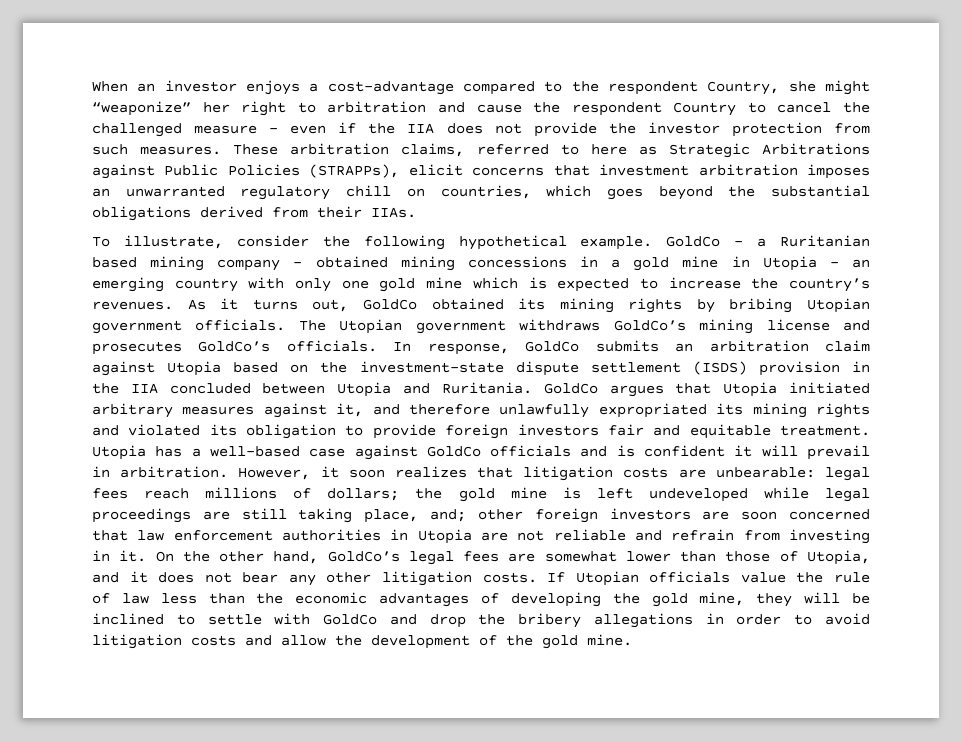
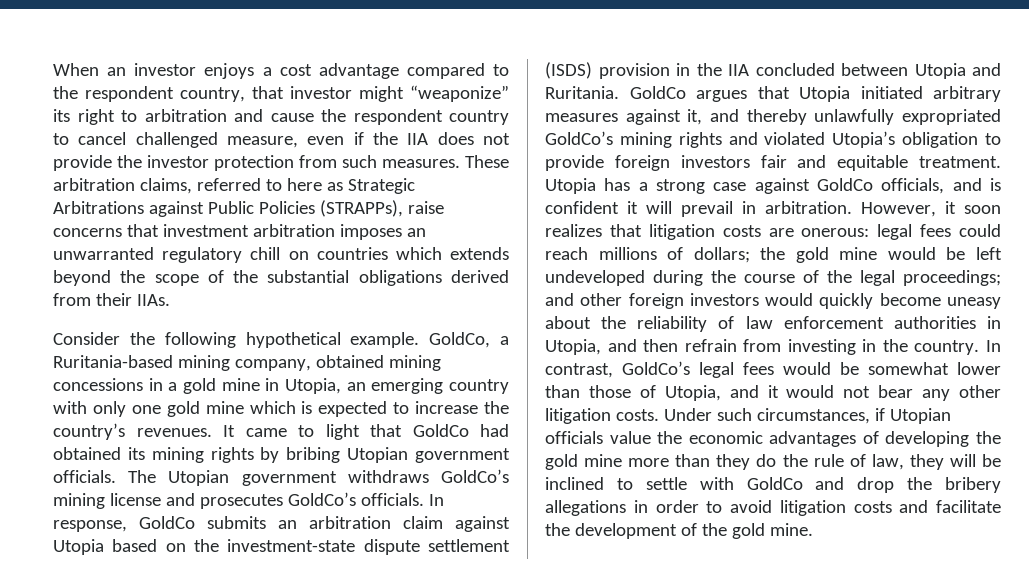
- When an investor enjoys a cost-advantage compared to the respondent Country, she might “weaponize” her right to arbitration and cause the respondent Country to cancel the challenged measure – even if the IIA does not provide the investor protection from such measures.
+ When an investor enjoys a cost advantage compared to the respondent country, that investor might “weaponize” its right to arbitration and cause the respondent country to cancel challenged measure, even if the IIA does not provide the investor protection from such measures.
- These arbitration claims, referred to here as Strategic Arbitrations against Public Policies (STRAPPs), elicit concerns that investment arbitration imposes an unwarranted regulatory chill on countries, which goes beyond the substantial obligations derived from their IIAs.
+ These arbitration claims, referred to here as Strategic Arbitrations against Public Policies (STRAPPs), raise concerns that investment arbitration imposes an unwarranted regulatory chill on countries which extends beyond the scope of the substantial obligations derived from their IIAs.
- To illustrate, consider the following hypothetical example.
+ Consider the following hypothetical example.
- GoldCo – a Ruritanian based mining company – obtained mining concessions in a gold mine in Utopia – an emerging country with only one gold mine which is expected to increase the country’s revenues.
+ GoldCo, a Ruritania-based mining company, obtained mining concessions in a gold mine in Utopia, an emerging country with only one gold mine which is expected to increase the country’s revenues.
- As it turns out, GoldCo obtained its mining rights by bribing Utopian government officials.
+ It came to light that GoldCo had obtained its mining rights by bribing Utopian government officials.
- GoldCo argues that Utopia initiated arbitrary measures against it, and therefore unlawfully expropriated its mining rights and violated its obligation to provide foreign investors fair and equitable treatment.
+ GoldCo argues that Utopia initiated arbitrary measures against it, and thereby unlawfully expropriated GoldCo’s mining rights and violated Utopia’s obligation to provide foreign investors fair and equitable treatment.
- Utopia has a well-based case against GoldCo officials and is confident it will prevail in arbitration.
+ Utopia has a strong case against GoldCo officials, and is confident it will prevail in arbitration.
- However, it soon realizes that litigation costs are unbearable: legal fees reach millions of dollars; the gold mine is left undeveloped while legal proceedings are still taking place, and; other foreign investors are soon concerned that law enforcement authorities in Utopia are not reliable and refrain from investing in it. On the other hand, GoldCo’s legal fees are somewhat lower than those of Utopia, and it does not bear any other litigation costs.
+ However, it soon realizes that litigation costs are onerous: legal fees could reach millions of dollars; the gold mine would be left undeveloped during the course of the legal proceedings; and other foreign investors would quickly become uneasy about the reliability of law enforcement authorities in Utopia, and then refrain from investing in the country. In contrast, GoldCo’s legal fees would be somewhat lower than those of Utopia, and it would not bear any other litigation costs.
- If Utopian officials value the rule of law less than the economic advantages of developing the gold mine, they will be inclined to settle with GoldCo and drop the bribery allegations in order to avoid litigation costs and allow the development of the gold mine.
+ Under such circumstances, if Utopian officials value the economic advantages of developing the gold mine more than they do the rule of law, they will be inclined to settle with GoldCo and drop the bribery allegations in order to avoid litigation costs and facilitate the development of the gold mine.

